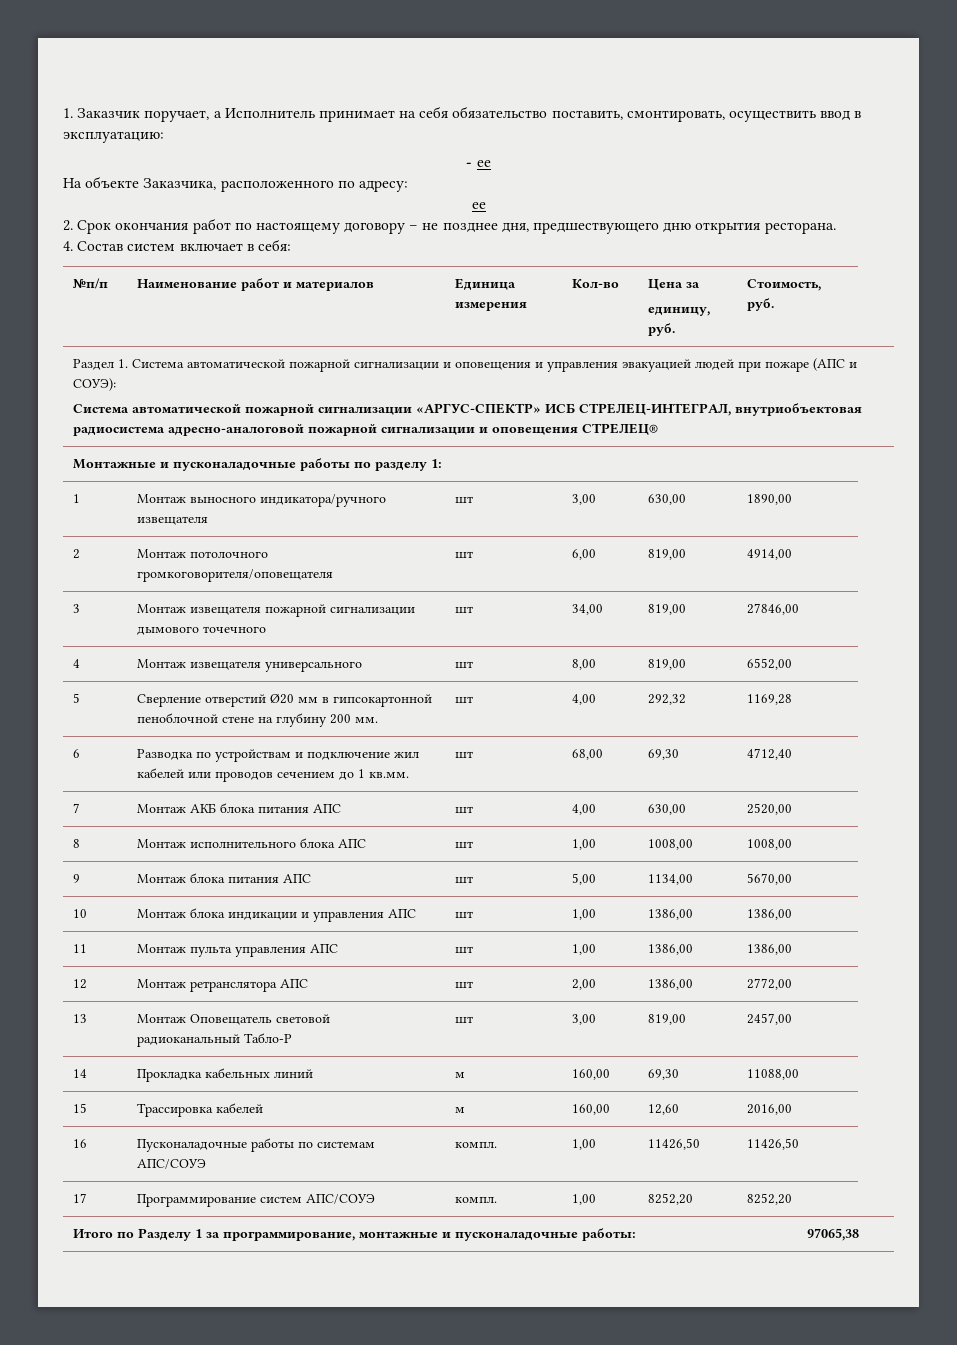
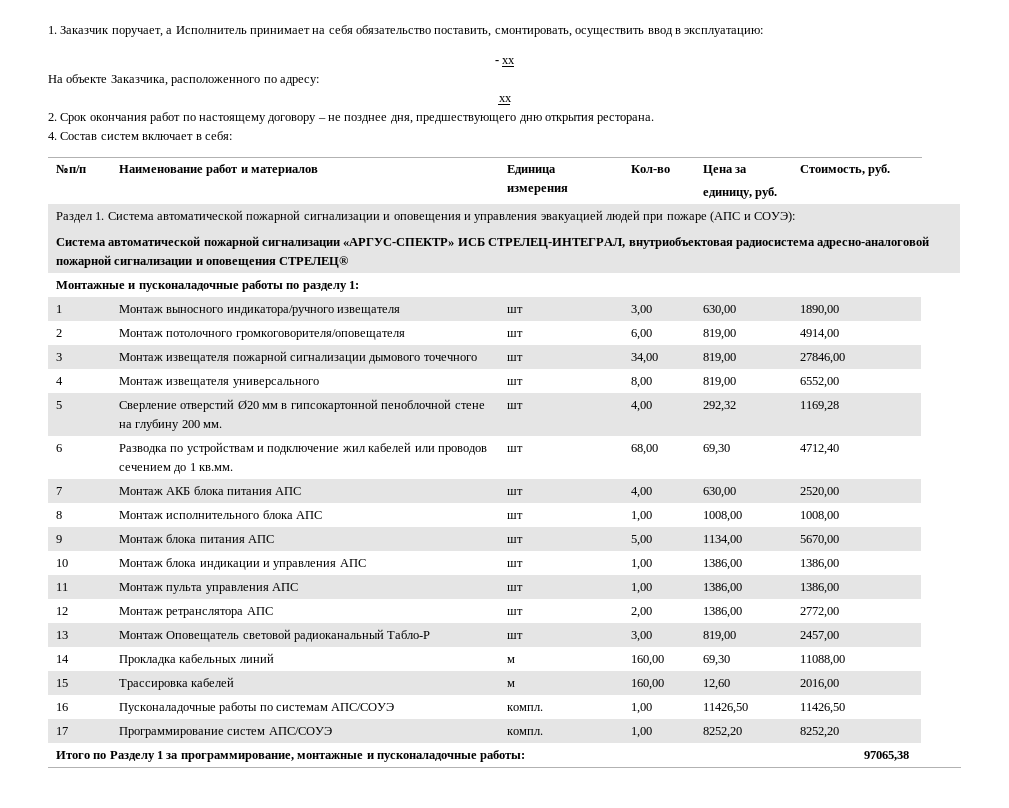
- - ee
+ - xx
  На объекте Заказчика, расположенного по адресу:
- ee
+ xx

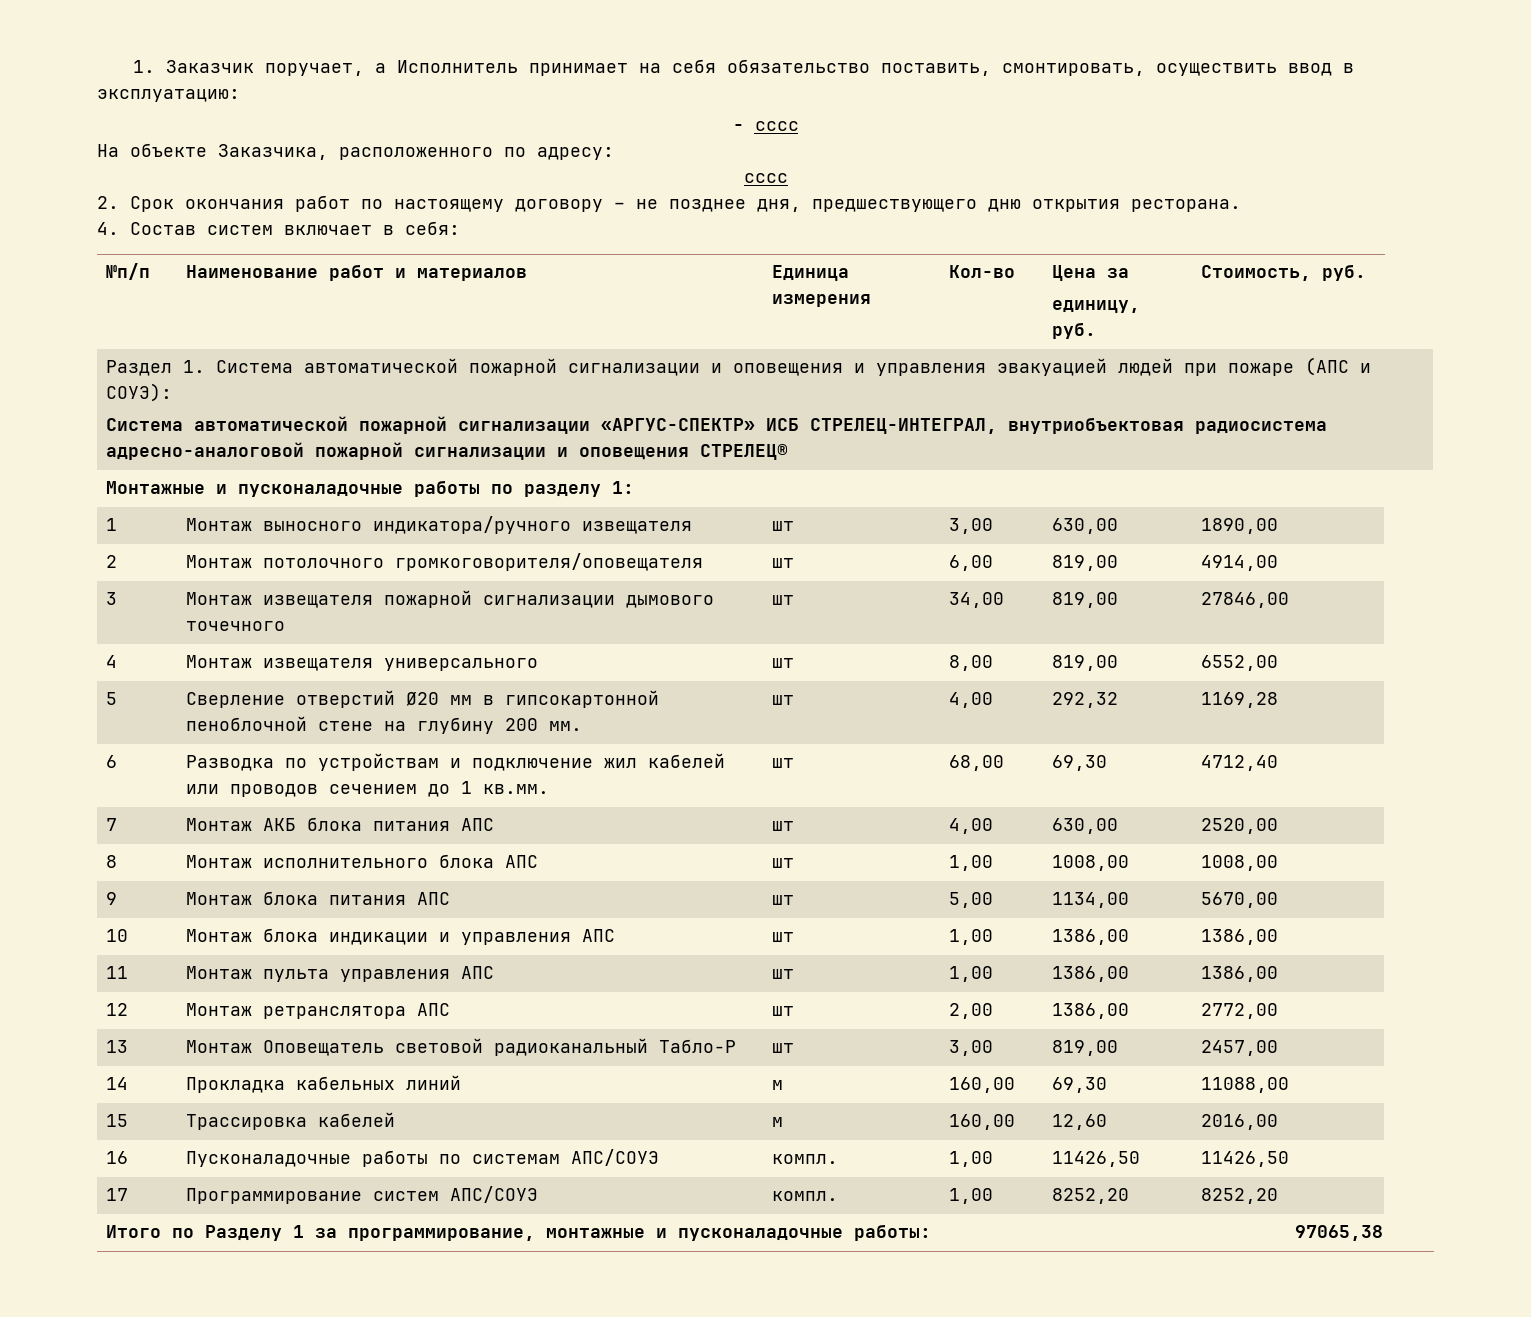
- - xx
+ - cccc
  На объекте Заказчика, расположенного по адресу:
- xx
+ cccc

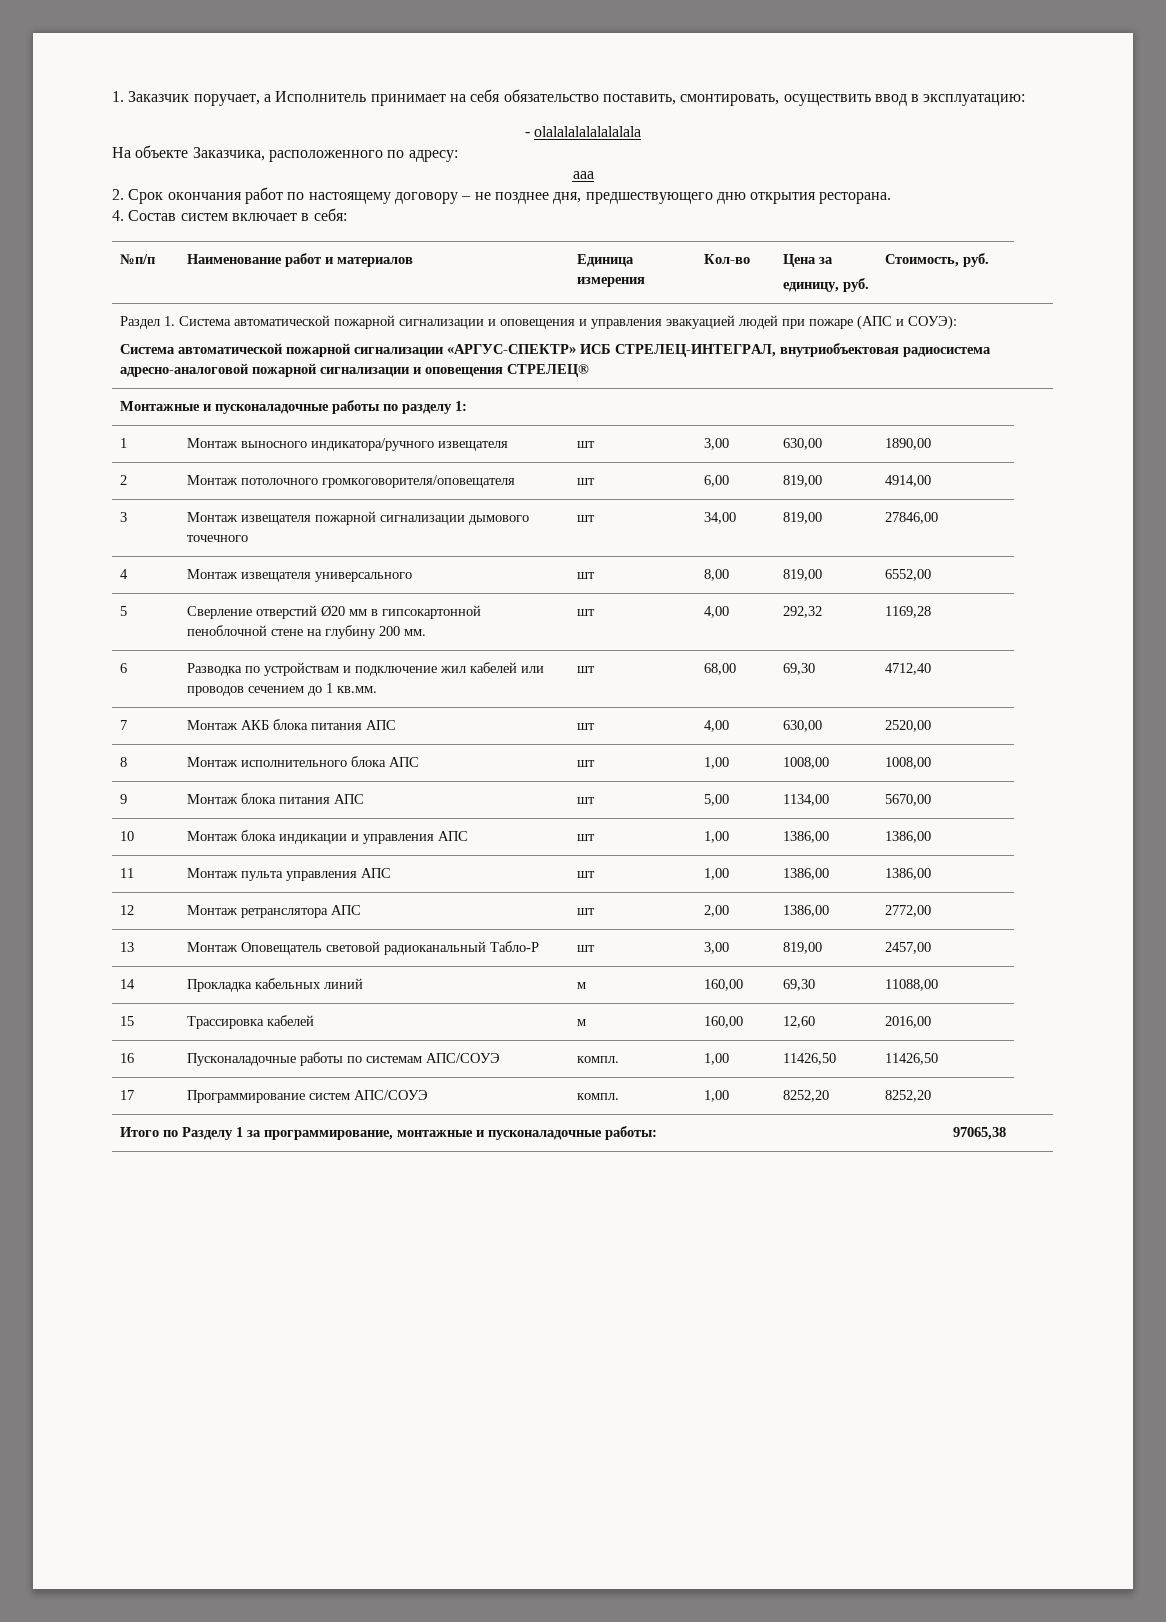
- - cccc
+ - olalalalalalalalala
  На объекте Заказчика, расположенного по адресу:
- cccc
+ aaa

